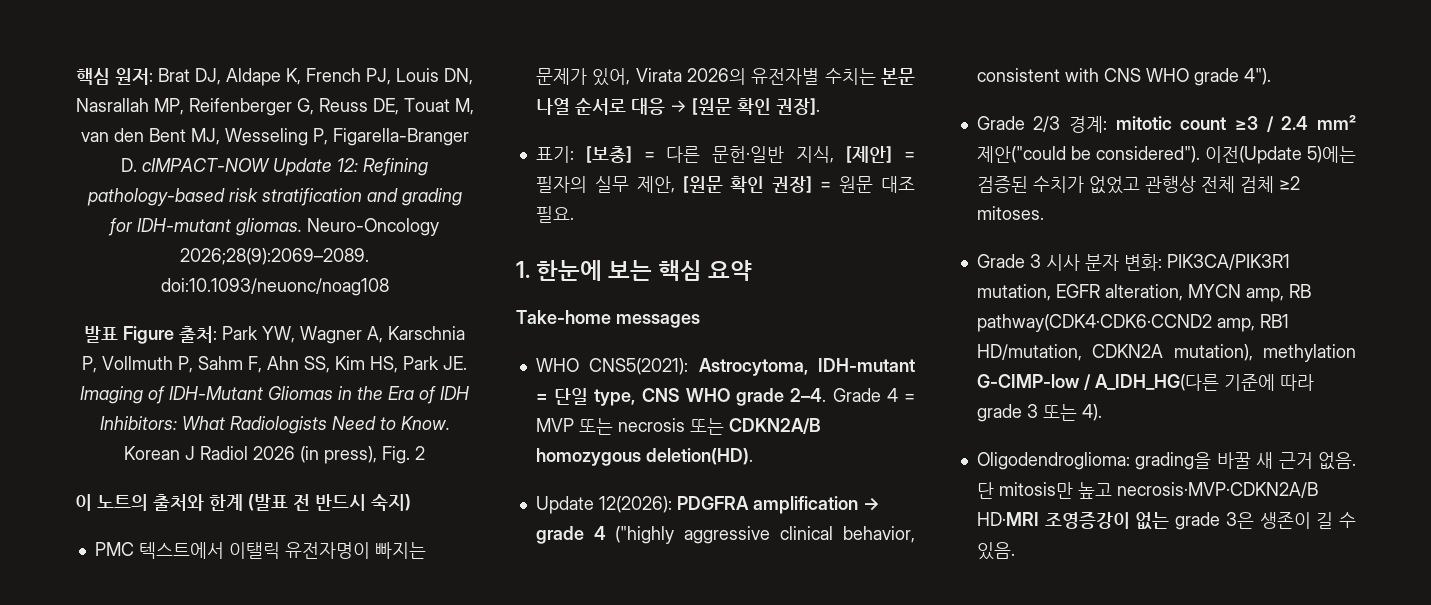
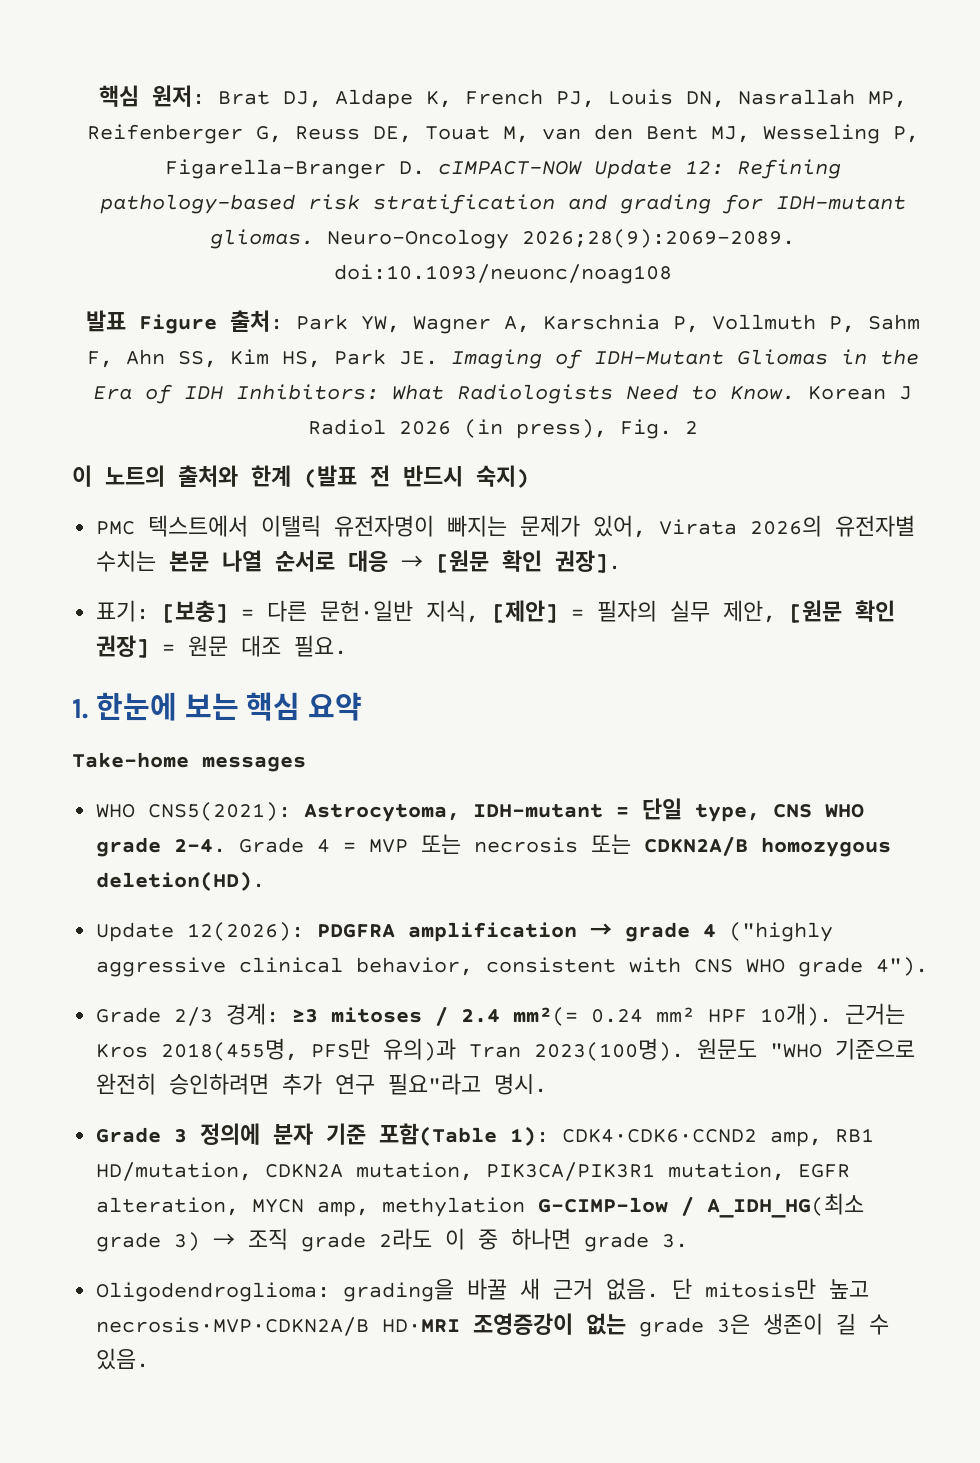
- Grade 2/3 경계: mitotic count ≥3 / 2.4 mm² 제안("could be considered"). 이전(Update 5)에는 검증된 수치가 없었고 관행상 전체 검체 ≥2 mitoses.
- Grade 3 시사 분자 변화: PIK3CA/PIK3R1 mutation, EGFR alteration, MYCN amp, RB pathway(CDK4·CDK6·CCND2 amp, RB1 HD/mutation, CDKN2A mutation), methylation G-CIMP-low / A_IDH_HG(다른 기준에 따라 grade 3 또는 4).
+ Grade 2/3 경계: ≥3 mitoses / 2.4 mm²(= 0.24 mm² HPF 10개). 근거는 Kros 2018(455명, PFS만 유의)과 Tran 2023(100명). 원문도 "WHO 기준으로 완전히 승인하려면 추가 연구 필요"라고 명시.
+ Grade 3 정의에 분자 기준 포함(Table 1): CDK4·CDK6·CCND2 amp, RB1 HD/mutation, CDKN2A mutation, PIK3CA/PIK3R1 mutation, EGFR alteration, MYCN amp, methylation G-CIMP-low / A_IDH_HG(최소 grade 3) → 조직 grade 2라도 이 중 하나면 grade 3.

